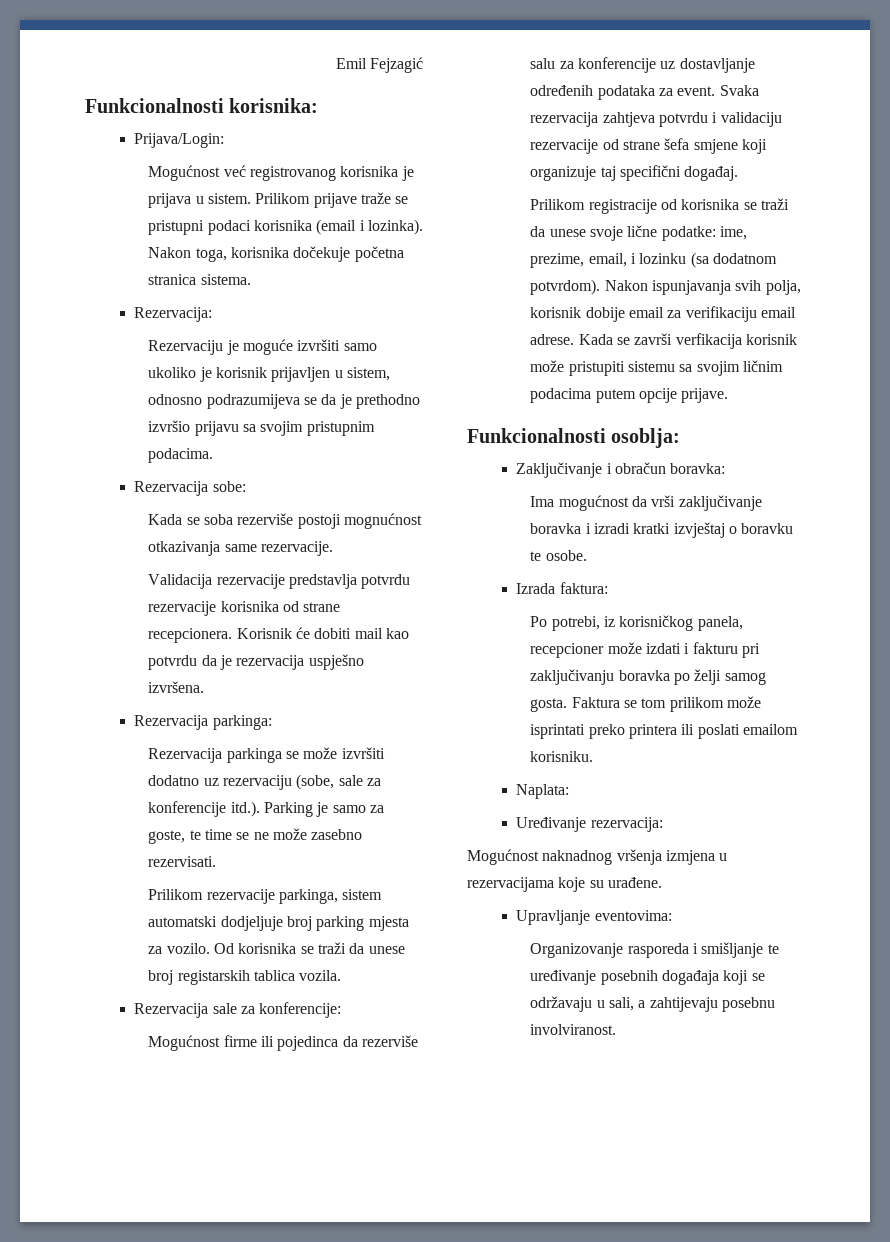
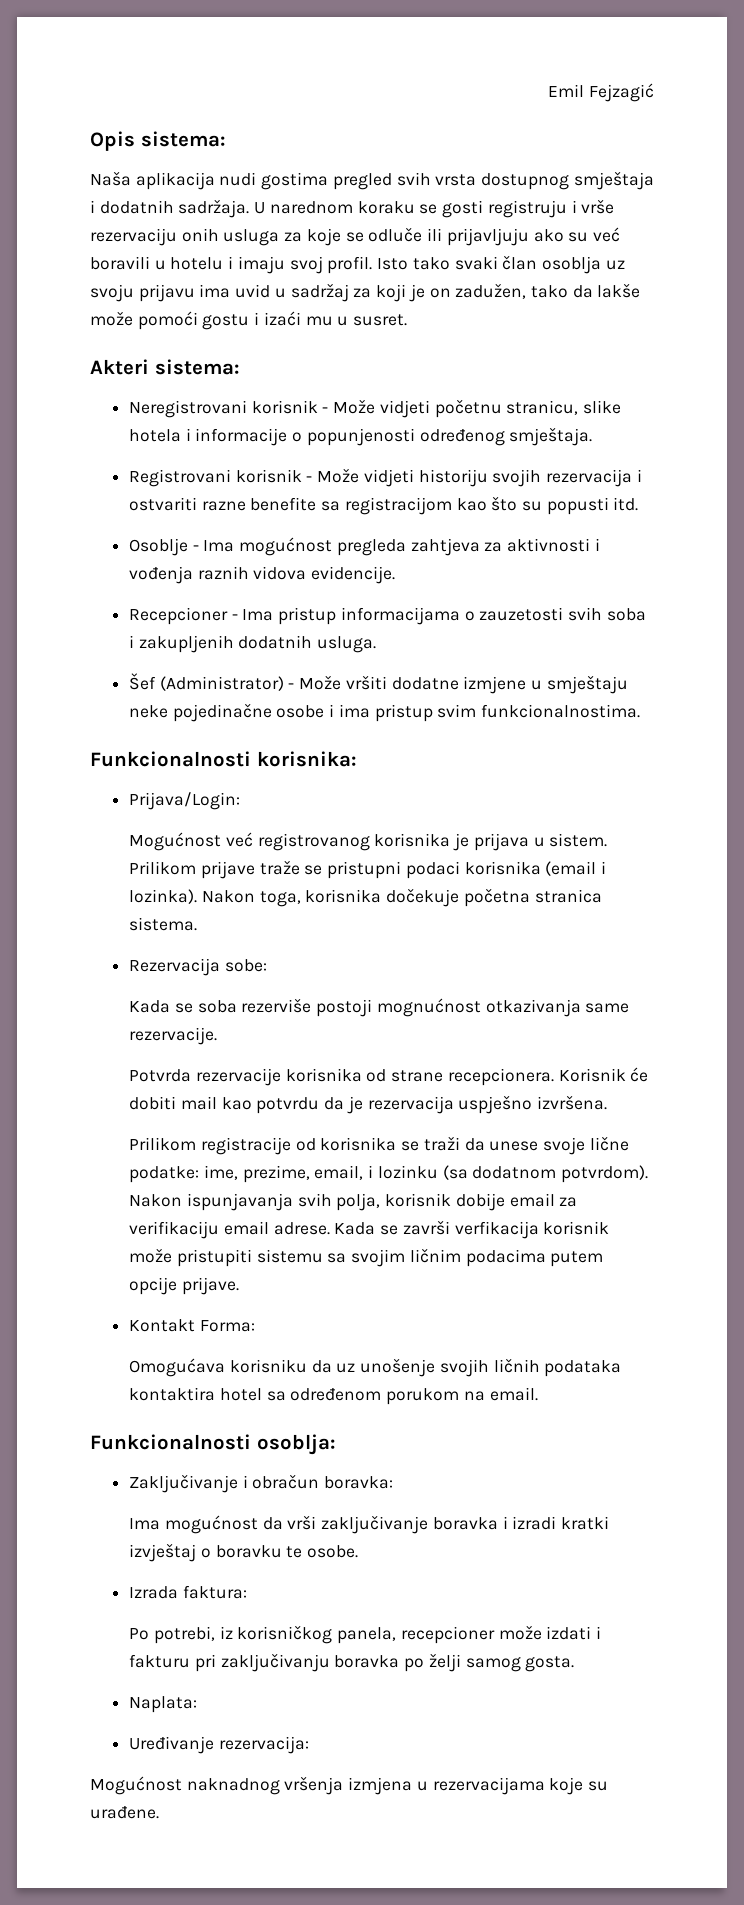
+ Opis sistema:
+ Naša aplikacija nudi gostima pregled svih vrsta dostupnog smještaja i dodatnih sadržaja. U narednom koraku se gosti registruju i vrše rezervaciju onih usluga za koje se odluče ili prijavljuju ako su već boravili u hotelu i imaju svoj profil. Isto tako svaki član osoblja uz svoju prijavu ima uvid u sadržaj za koji je on zadužen, tako da lakše može pomoći gostu i izaći mu u susret.
+ Akteri sistema:
+ Neregistrovani korisnik - Može vidjeti početnu stranicu, slike hotela i informacije o popunjenosti određenog smještaja.
+ Registrovani korisnik - Može vidjeti historiju svojih rezervacija i ostvariti razne benefite sa registracijom kao što su popusti itd.
+ Osoblje - Ima mogućnost pregleda zahtjeva za aktivnosti i vođenja raznih vidova evidencije.
+ Recepcioner - Ima pristup informacijama o zauzetosti svih soba i zakupljenih dodatnih usluga.
+ Šef (Administrator) - Može vršiti dodatne izmjene u smještaju neke pojedinačne osobe i ima pristup svim funkcionalnostima.
- Rezervacija:
- Rezervaciju je moguće izvršiti samo ukoliko je korisnik prijavljen u sistem, odnosno podrazumijeva se da je prethodno izvršio prijavu sa svojim pristupnim podacima.
- Validacija rezervacije predstavlja potvrdu rezervacije korisnika od strane recepcionera.
+ Potvrda rezervacije korisnika od strane recepcionera.
- Rezervacija parkinga:
- Rezervacija parkinga se može izvršiti dodatno uz rezervaciju (sobe, sale za konferencije itd.). Parking je samo za goste, te time se ne može zasebno rezervisati.
- Prilikom rezervacije parkinga, sistem automatski dodjeljuje broj parking mjesta za vozilo. Od korisnika se traži da unese broj registarskih tablica vozila.
- Rezervacija sale za konferencije:
- Mogućnost firme ili pojedinca da rezerviše salu za konferencije uz dostavljanje određenih podataka za event. Svaka rezervacija zahtjeva potvrdu i validaciju rezervacije od strane šefa smjene koji organizuje taj specifični događaj.
+ Kontakt Forma:
+ Omogućava korisniku da uz unošenje svojih ličnih podataka kontaktira hotel sa određenom porukom na email.
- Faktura se tom prilikom može isprintati preko printera ili poslati emailom korisniku.
- Upravljanje eventovima:
- Organizovanje rasporeda i smišljanje te uređivanje posebnih događaja koji se održavaju u sali, a zahtijevaju posebnu involviranost.

